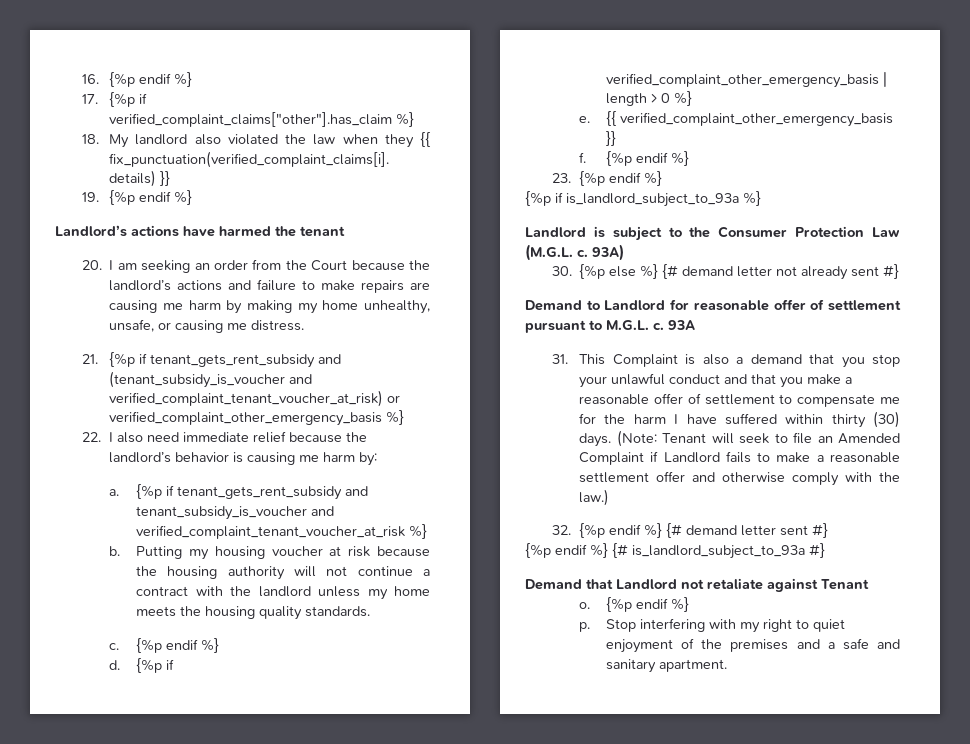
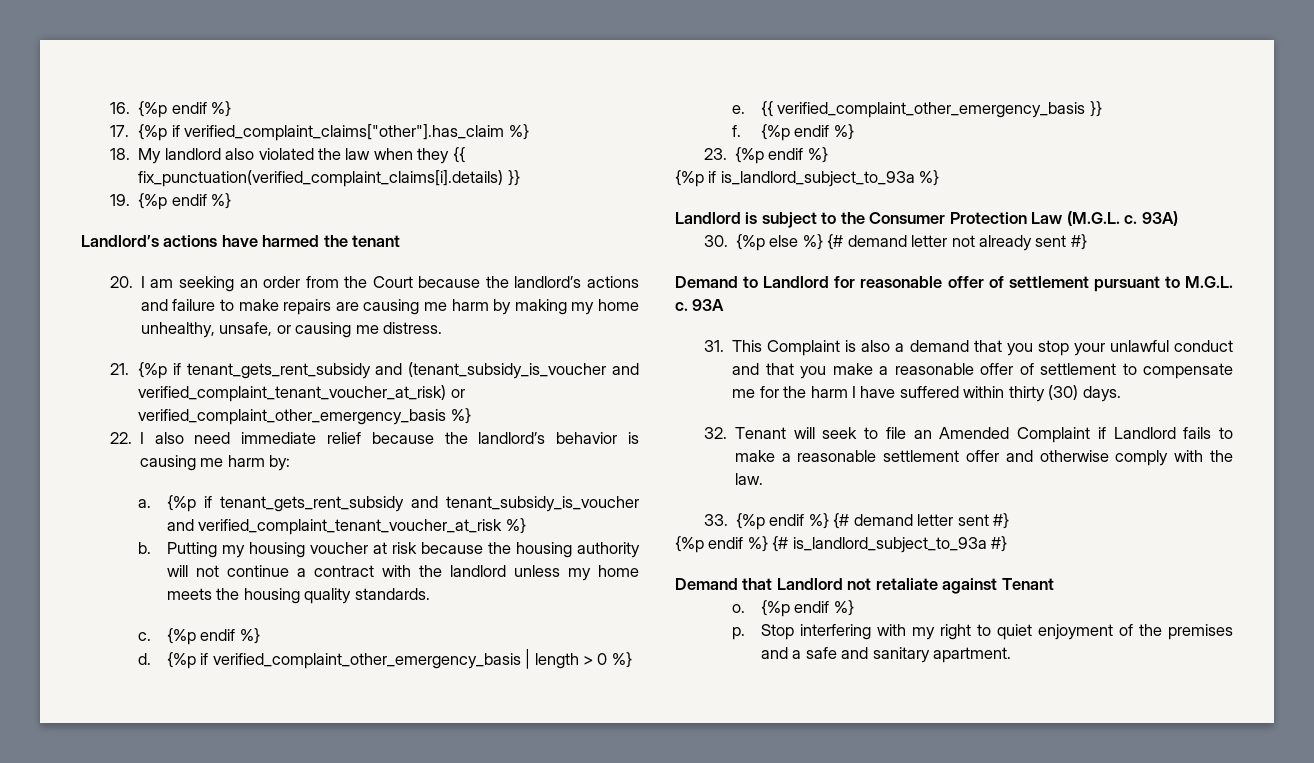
- 31. This Complaint is also a demand that you stop your unlawful conduct and that you make a reasonable offer of settlement to compensate me for the harm I have suffered within thirty (30) days. (Note: Tenant will seek to file an Amended Complaint if Landlord fails to make a reasonable settlement offer and otherwise comply with the law.)
- 32. {%p endif %} {# demand letter sent #}
+ 31. This Complaint is also a demand that you stop your unlawful conduct and that you make a reasonable offer of settlement to compensate me for the harm I have suffered within thirty (30) days.
+ 32. Tenant will seek to file an Amended Complaint if Landlord fails to make a reasonable settlement offer and otherwise comply with the law.
+ 33. {%p endif %} {# demand letter sent #}

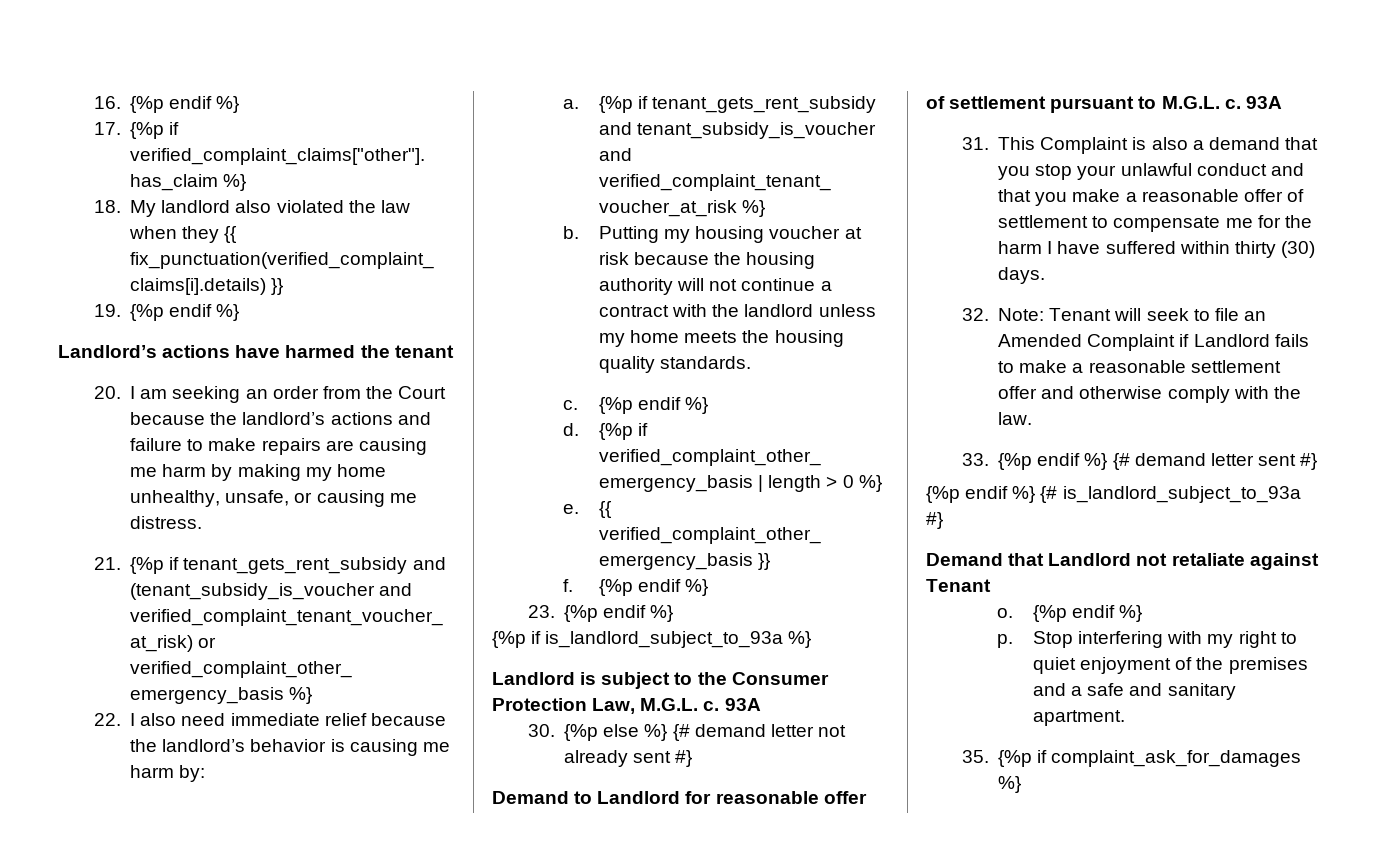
- Landlord is subject to the Consumer Protection Law (M.G.L. c. 93A)
+ Landlord is subject to the Consumer Protection Law, M.G.L. c. 93A
- 32. Tenant will seek to file an Amended Complaint if Landlord fails to make a reasonable settlement offer and otherwise comply with the law.
+ 32. Note: Tenant will seek to file an Amended Complaint if Landlord fails to make a reasonable settlement offer and otherwise comply with the law.
+ 35. {%p if complaint_ask_for_damages %}

